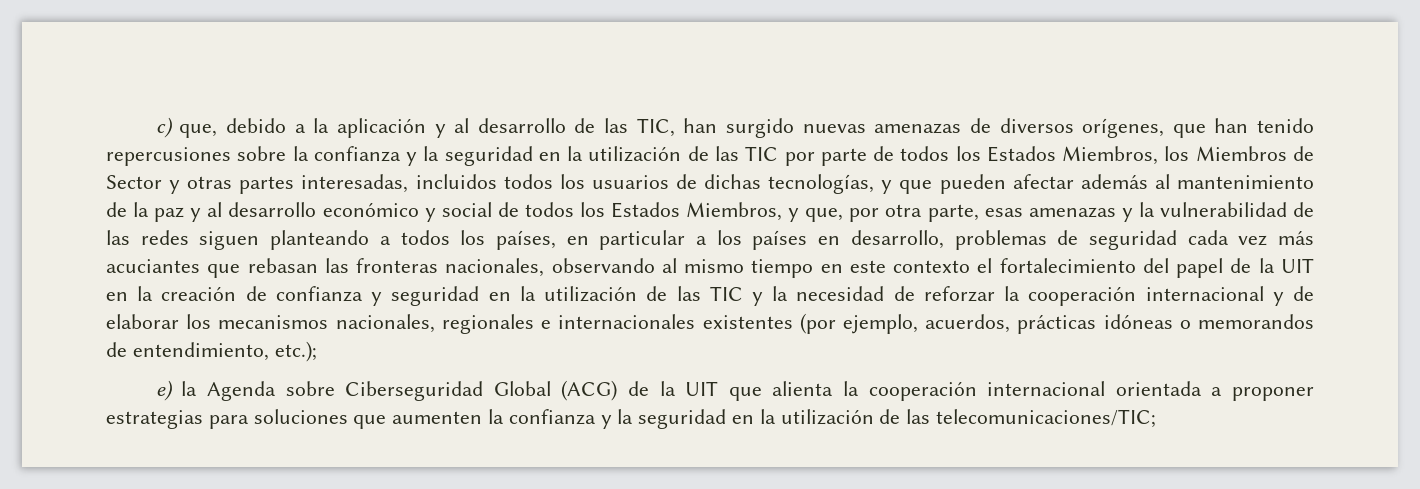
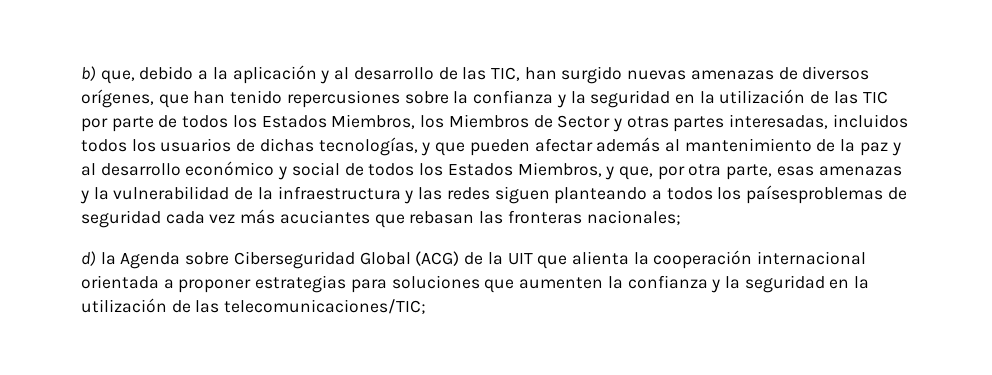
- c) que, debido a la aplicación y al desarrollo de las TIC, han surgido nuevas amenazas de diversos orígenes, que han tenido repercusiones sobre la confianza y la seguridad en la utilización de las TIC por parte de todos los Estados Miembros, los Miembros de Sector y otras partes interesadas, incluidos todos los usuarios de dichas tecnologías, y que pueden afectar además al mantenimiento de la paz y al desarrollo económico y social de todos los Estados Miembros, y que, por otra parte, esas amenazas y la vulnerabilidad de las redes siguen planteando a todos los países, en particular a los países en desarrollo, problemas de seguridad cada vez más acuciantes que rebasan las fronteras nacionales, observando al mismo tiempo en este contexto el fortalecimiento del papel de la UIT en la creación de confianza y seguridad en la utilización de las TIC y la necesidad de reforzar la cooperación internacional y de elaborar los mecanismos nacionales, regionales e internacionales existentes (por ejemplo, acuerdos, prácticas idóneas o memorandos de entendimiento, etc.);
- e) la Agenda sobre Ciberseguridad Global (ACG) de la UIT que alienta la cooperación internacional orientada a proponer estrategias para soluciones que aumenten la confianza y la seguridad en la utilización de las telecomunicaciones/TIC;
+ b) que, debido a la aplicación y al desarrollo de las TIC, han surgido nuevas amenazas de diversos orígenes, que han tenido repercusiones sobre la confianza y la seguridad en la utilización de las TIC por parte de todos los Estados Miembros, los Miembros de Sector y otras partes interesadas, incluidos todos los usuarios de dichas tecnologías, y que pueden afectar además al mantenimiento de la paz y al desarrollo económico y social de todos los Estados Miembros, y que, por otra parte, esas amenazas y la vulnerabilidad de la infraestructura y las redes siguen planteando a todos los paísesproblemas de seguridad cada vez más acuciantes que rebasan las fronteras nacionales;
+ d) la Agenda sobre Ciberseguridad Global (ACG) de la UIT que alienta la cooperación internacional orientada a proponer estrategias para soluciones que aumenten la confianza y la seguridad en la utilización de las telecomunicaciones/TIC;

